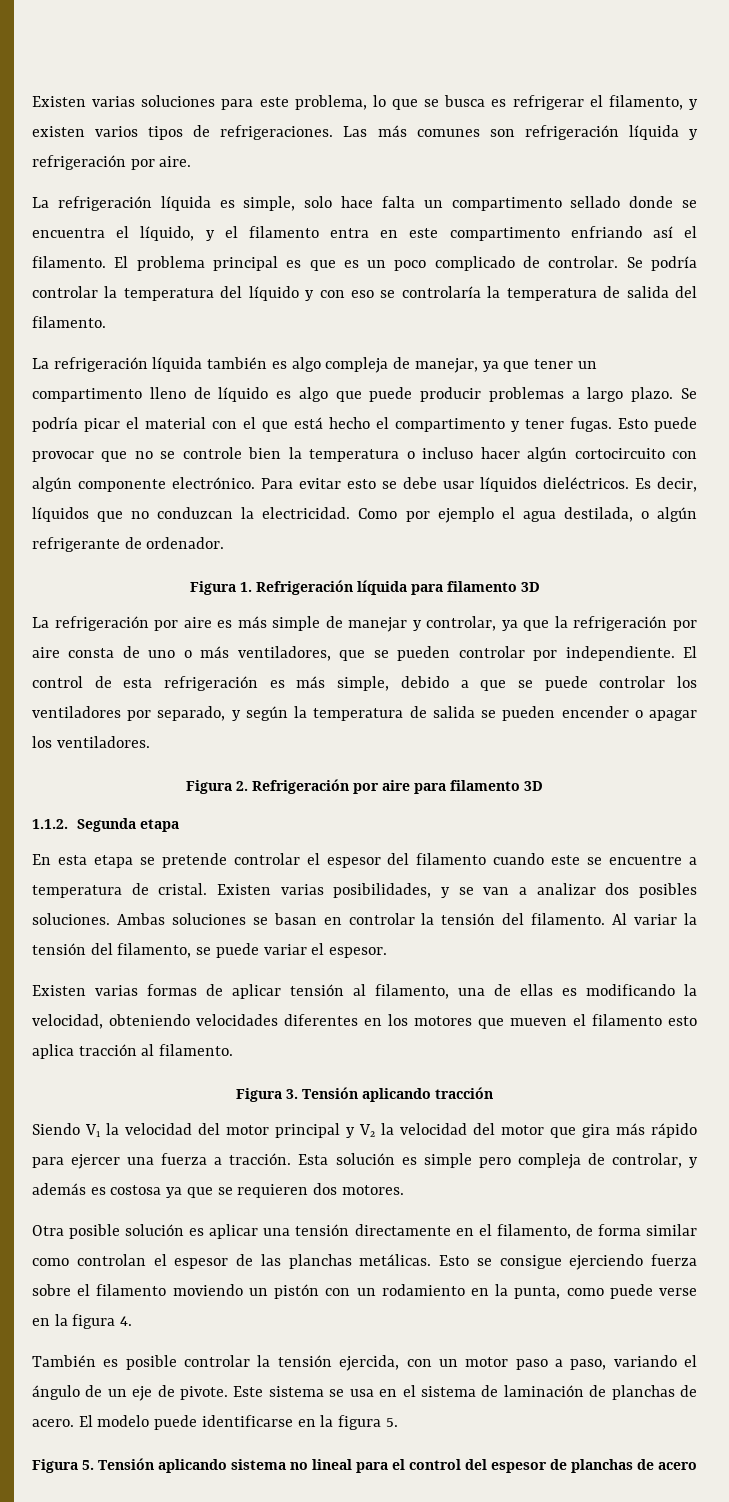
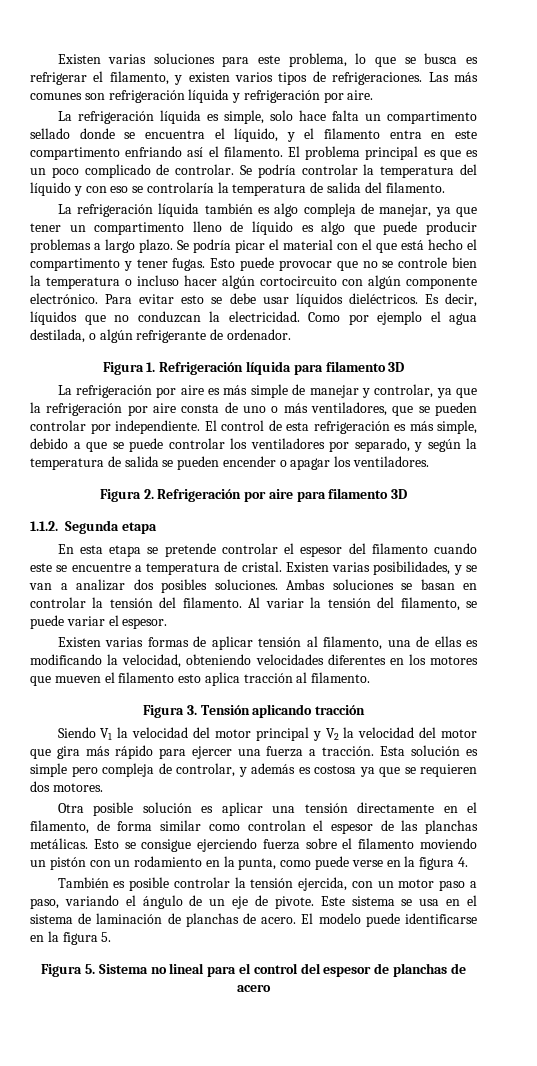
- Figura 5. Tensión aplicando sistema no lineal para el control del espesor de planchas de acero
+ Figura 5. Sistema no lineal para el control del espesor de planchas de acero

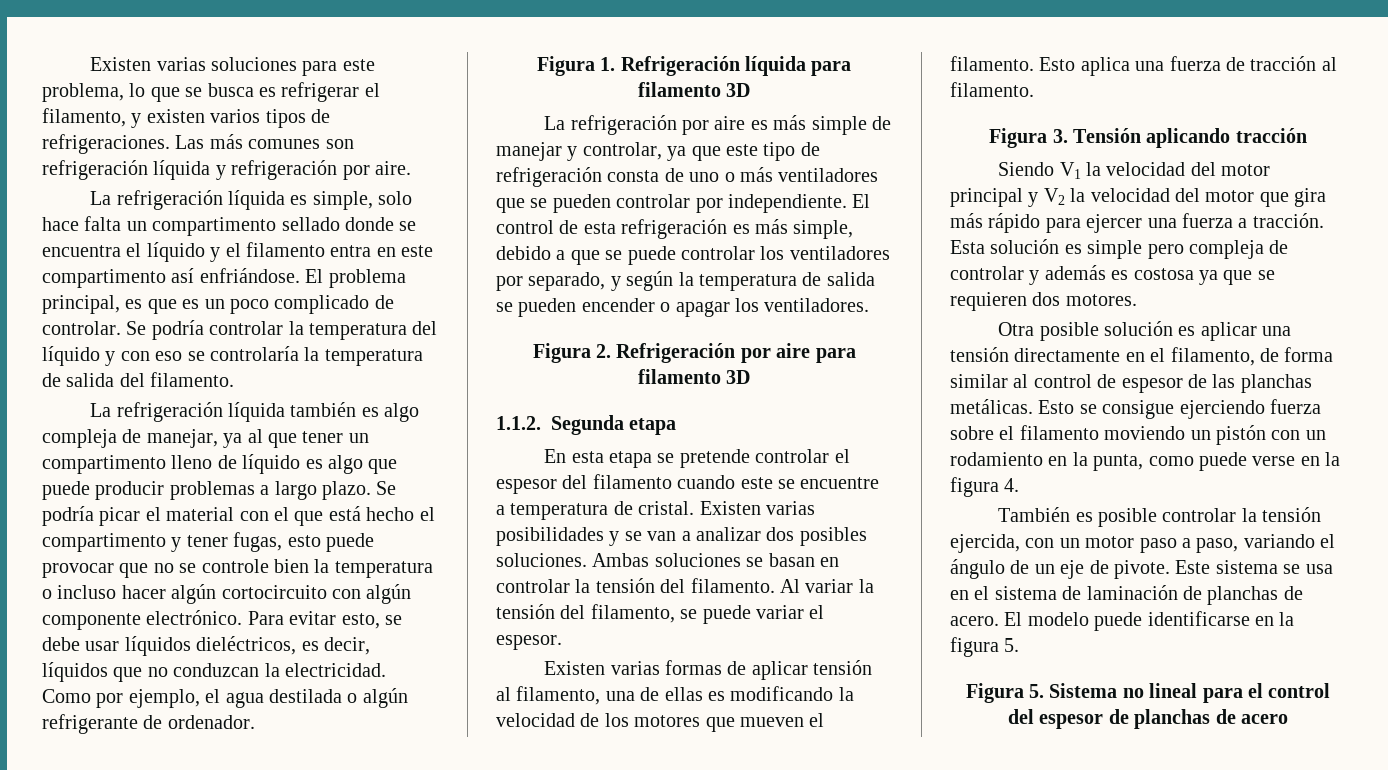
- La refrigeración líquida es simple, solo hace falta un compartimento sellado donde se encuentra el líquido, y el filamento entra en este compartimento enfriando así el filamento.
+ La refrigeración líquida es simple, solo hace falta un compartimento sellado donde se encuentra el líquido y el filamento entra en este compartimento así enfriándose.
- El problema principal es que es un poco complicado de controlar.
+ El problema principal, es que es un poco complicado de controlar.
- La refrigeración líquida también es algo compleja de manejar, ya que tener un compartimento lleno de líquido es algo que puede producir problemas a largo plazo.
+ La refrigeración líquida también es algo compleja de manejar, ya al que tener un compartimento lleno de líquido es algo que puede producir problemas a largo plazo.
- Se podría picar el material con el que está hecho el compartimento y tener fugas. Esto puede provocar que no se controle bien la temperatura o incluso hacer algún cortocircuito con algún componente electrónico.
+ Se podría picar el material con el que está hecho el compartimento y tener fugas, esto puede provocar que no se controle bien la temperatura o incluso hacer algún cortocircuito con algún componente electrónico.
- Para evitar esto se debe usar líquidos dieléctricos. Es decir, líquidos que no conduzcan la electricidad.
+ Para evitar esto, se debe usar líquidos dieléctricos, es decir, líquidos que no conduzcan la electricidad.
- Como por ejemplo el agua destilada, o algún refrigerante de ordenador.
+ Como por ejemplo, el agua destilada o algún refrigerante de ordenador.
- La refrigeración por aire es más simple de manejar y controlar, ya que la refrigeración por aire consta de uno o más ventiladores, que se pueden controlar por independiente.
+ La refrigeración por aire es más simple de manejar y controlar, ya que este tipo de refrigeración consta de uno o más ventiladores que se pueden controlar por independiente.
- Existen varias posibilidades, y se van a analizar dos posibles soluciones.
+ Existen varias posibilidades y se van a analizar dos posibles soluciones.
- Existen varias formas de aplicar tensión al filamento, una de ellas es modificando la velocidad, obteniendo velocidades diferentes en los motores que mueven el filamento esto aplica tracción al filamento.
+ Existen varias formas de aplicar tensión al filamento, una de ellas es modificando la velocidad de los motores que mueven el filamento. Esto aplica una fuerza de tracción al filamento.
- Esta solución es simple pero compleja de controlar, y además es costosa ya que se requieren dos motores.
+ Esta solución es simple pero compleja de controlar y además es costosa ya que se requieren dos motores.
- Otra posible solución es aplicar una tensión directamente en el filamento, de forma similar como controlan el espesor de las planchas metálicas.
+ Otra posible solución es aplicar una tensión directamente en el filamento, de forma similar al control de espesor de las planchas metálicas.

